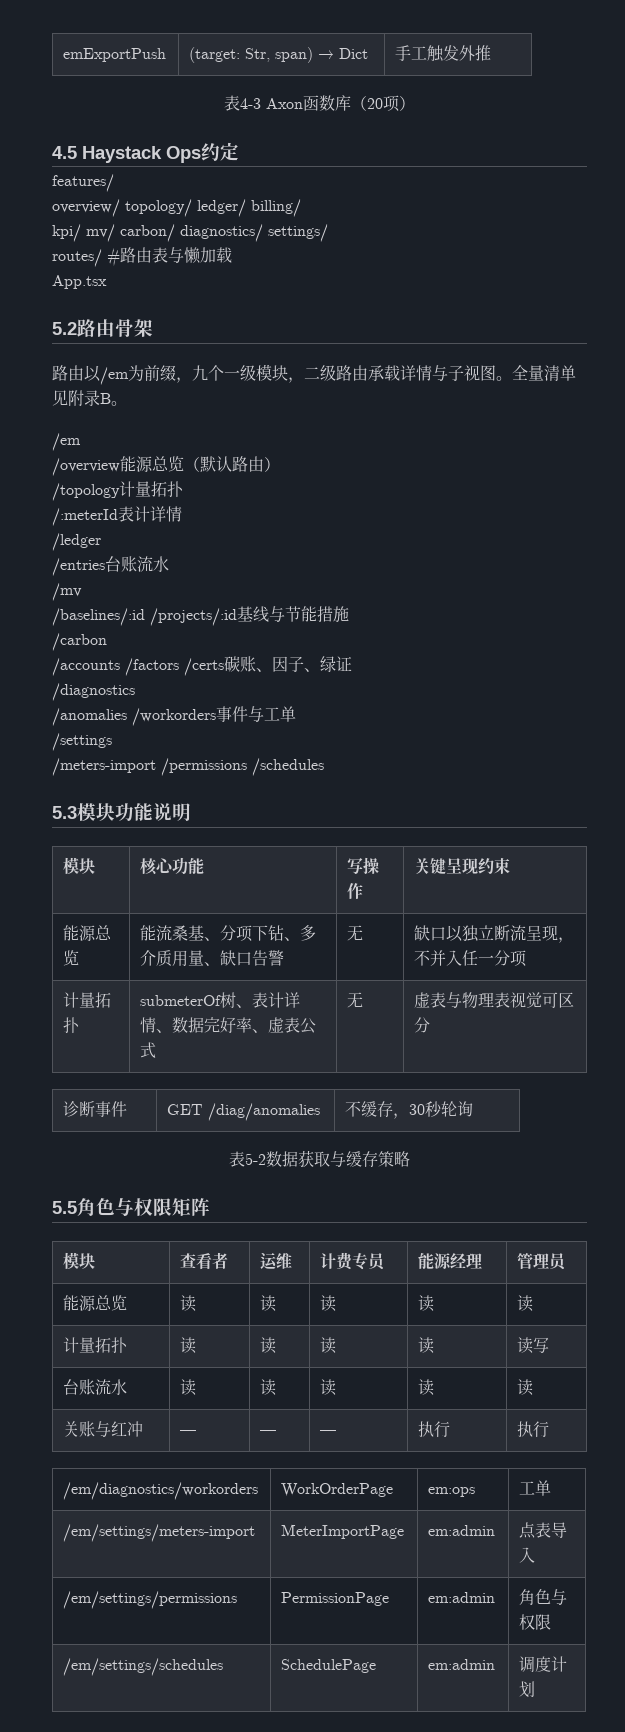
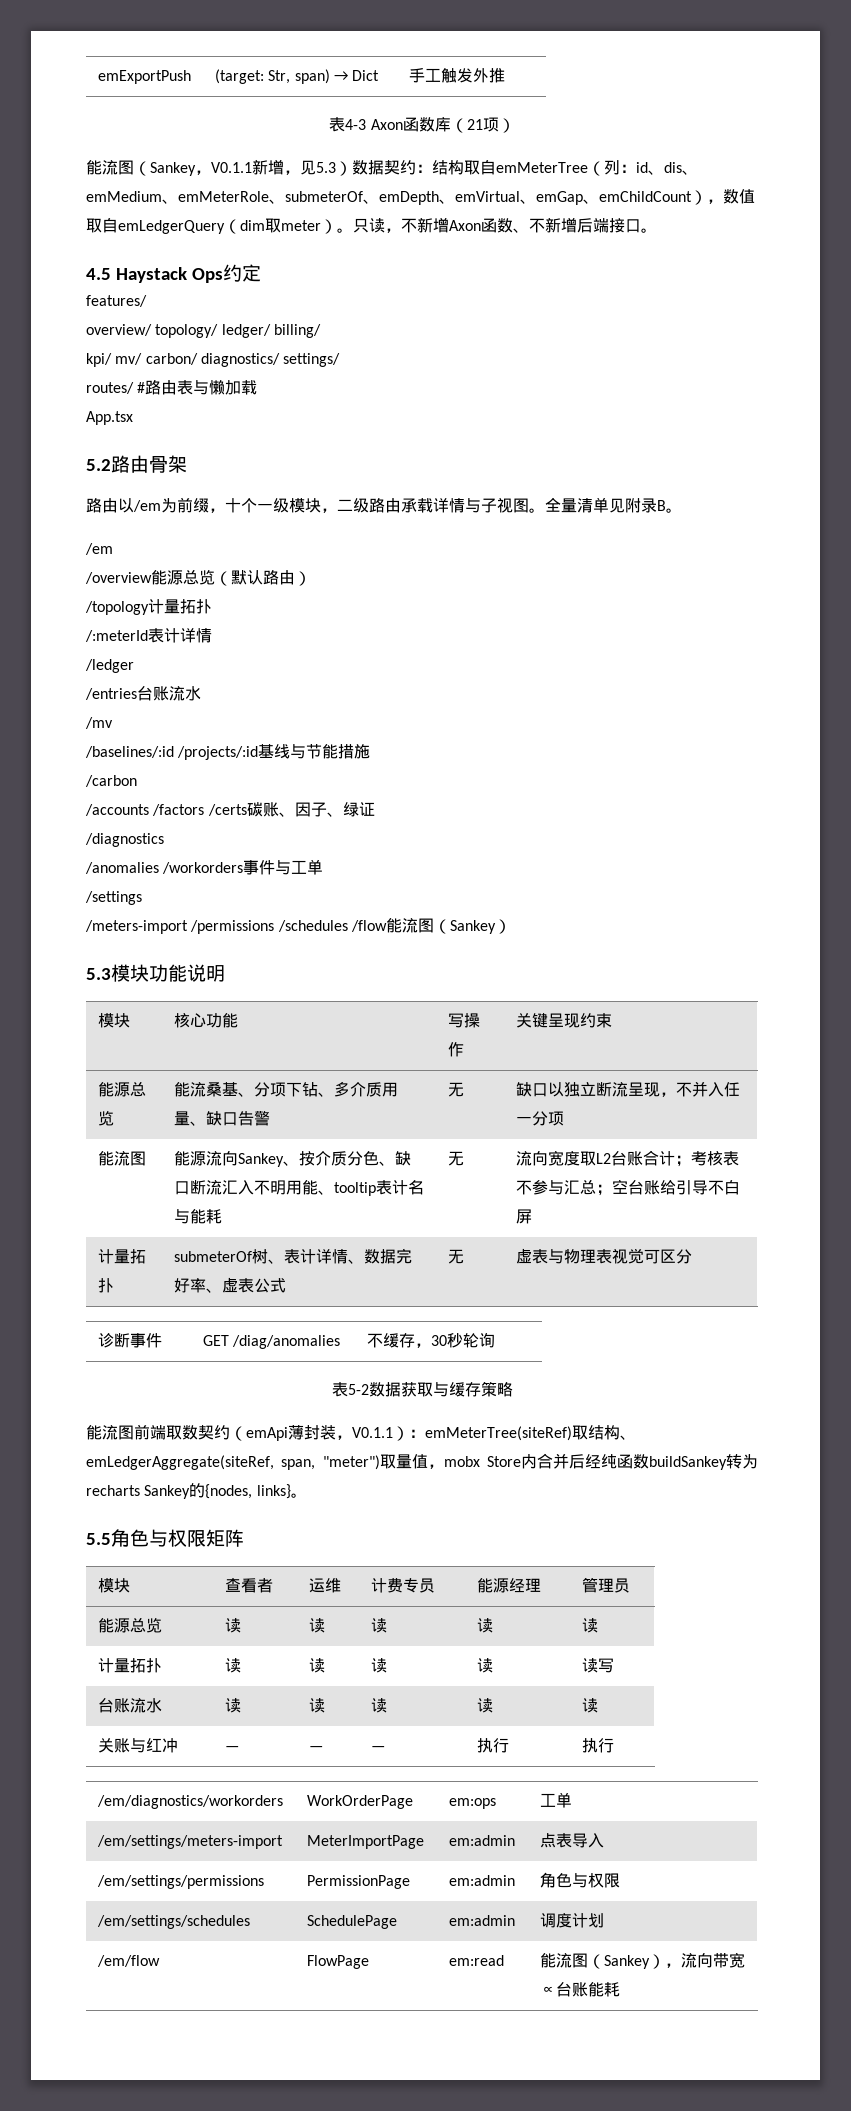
- 表4-3 Axon函数库（20项）
+ 表4-3 Axon函数库（21项）
+ 能流图（Sankey，V0.1.1新增，见5.3）数据契约：结构取自emMeterTree（列：id、dis、emMedium、emMeterRole、submeterOf、emDepth、emVirtual、emGap、emChildCount），数值取自emLedgerQuery（dim取meter）。只读，不新增Axon函数、不新增后端接口。
- 路由以/em为前缀，九个一级模块，二级路由承载详情与子视图。
+ 路由以/em为前缀，十个一级模块，二级路由承载详情与子视图。
- /meters-import /permissions /schedules
+ /meters-import /permissions /schedules /flow能流图（Sankey）
+ 能流图 | 能源流向Sankey、按介质分色、缺口断流汇入不明用能、tooltip表计名与能耗 | 无 | 流向宽度取L2台账合计；考核表不参与汇总；空台账给引导不白屏
+ 能流图前端取数契约（emApi薄封装，V0.1.1）：emMeterTree(siteRef)取结构、emLedgerAggregate(siteRef, span, "meter")取量值，mobx Store内合并后经纯函数buildSankey转为recharts Sankey的{nodes, links}。
+ /em/flow | FlowPage | em:read | 能流图（Sankey），流向带宽∝台账能耗

